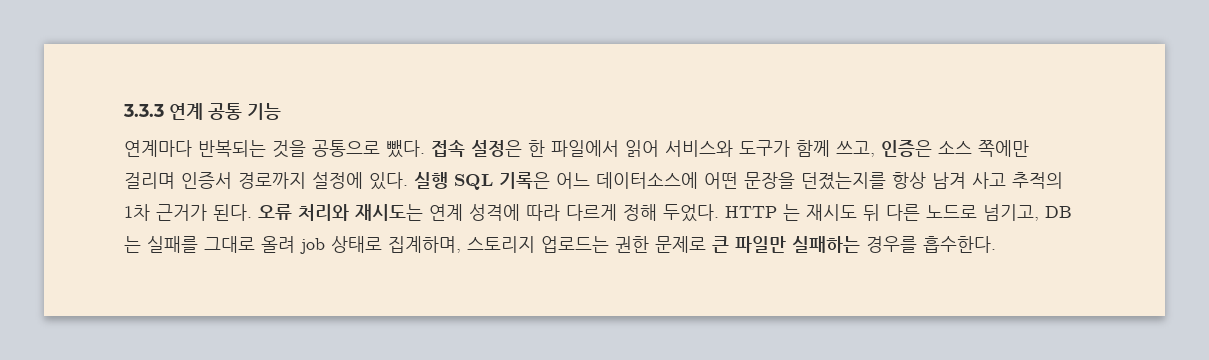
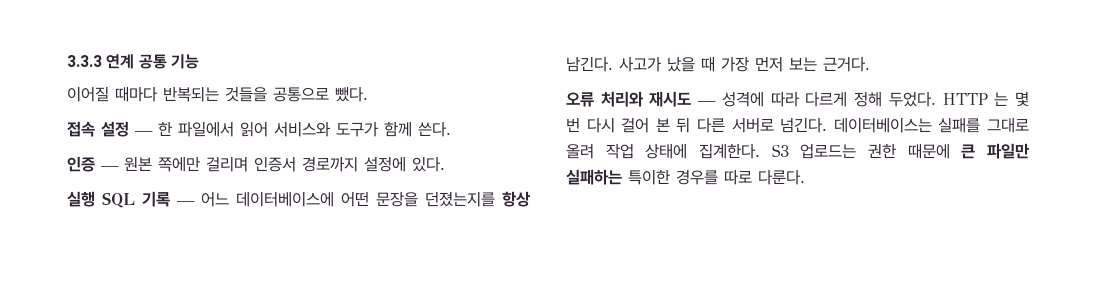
- 연계마다 반복되는 것을 공통으로 뺐다. 접속 설정은 한 파일에서 읽어 서비스와 도구가 함께 쓰고, 인증은 소스 쪽에만 걸리며 인증서 경로까지 설정에 있다. 실행 SQL 기록은 어느 데이터소스에 어떤 문장을 던졌는지를 항상 남겨 사고 추적의 1차 근거가 된다. 오류 처리와 재시도는 연계 성격에 따라 다르게 정해 두었다.
+ 이어질 때마다 반복되는 것들을 공통으로 뺐다.
+ 접속 설정 — 한 파일에서 읽어 서비스와 도구가 함께 쓴다.
+ 인증 — 원본 쪽에만 걸리며 인증서 경로까지 설정에 있다.
+ 실행 SQL 기록 — 어느 데이터베이스에 어떤 문장을 던졌는지를 항상 남긴다. 사고가 났을 때 가장 먼저 보는 근거다.
+ 오류 처리와 재시도 — 성격에 따라 다르게 정해 두었다.
- HTTP 는 재시도 뒤 다른 노드로 넘기고, DB 는 실패를 그대로 올려 job 상태로 집계하며, 스토리지 업로드는 권한 문제로 큰 파일만 실패하는 경우를 흡수한다.
+ HTTP 는 몇 번 다시 걸어 본 뒤 다른 서버로 넘긴다. 데이터베이스는 실패를 그대로 올려 작업 상태에 집계한다. S3 업로드는 권한 때문에 큰 파일만 실패하는 특이한 경우를 따로 다룬다.

